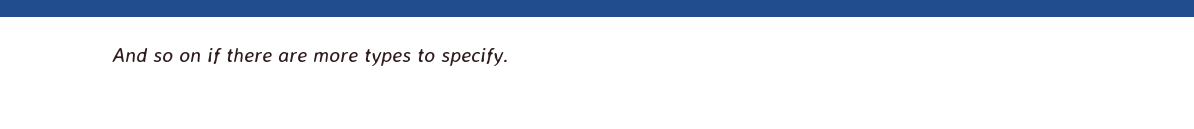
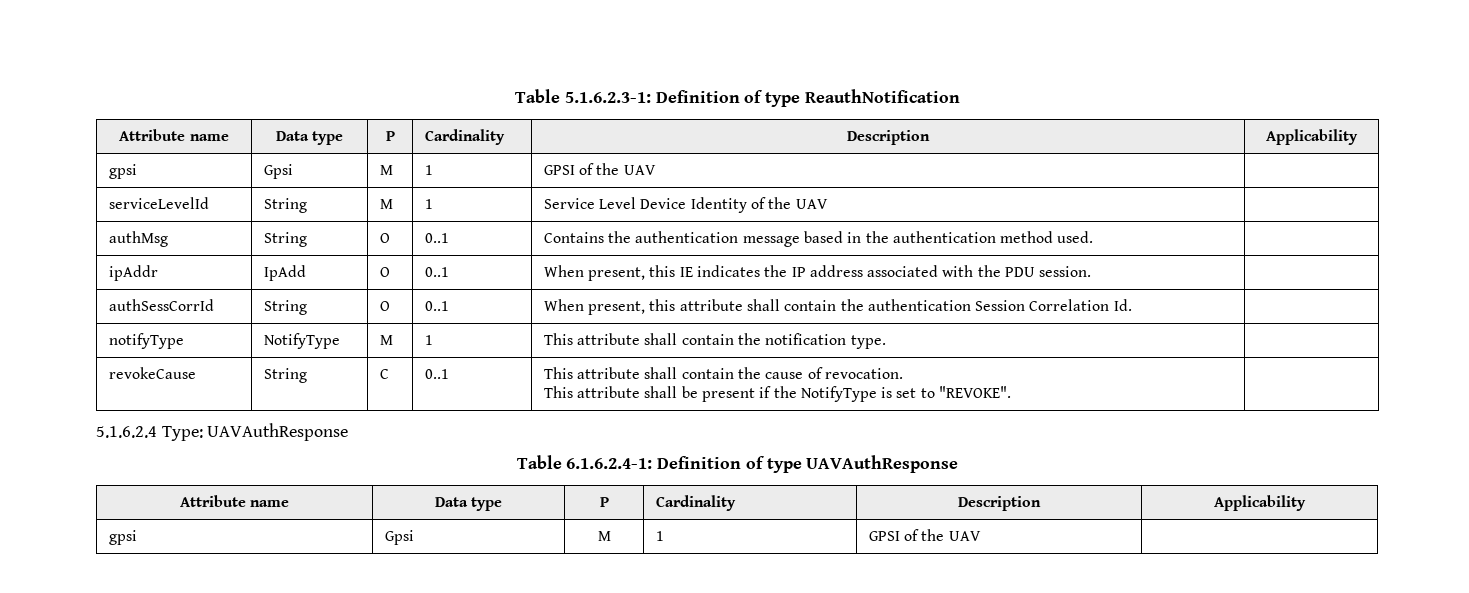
- And so on if there are more types to specify.
+ Table 5.1.6.2.3-1: Definition of type ReauthNotification
+ Attribute name | Data type | P | Cardinality | Description | Applicability
+ gpsi | Gpsi | M | 1 | GPSI of the UAV |
+ serviceLevelId | String | M | 1 | Service Level Device Identity of the UAV |
+ authMsg | String | O | 0..1 | Contains the authentication message based in the authentication method used. |
+ ipAddr | IpAdd | O | 0..1 | When present, this IE indicates the IP address associated with the PDU session. |
+ authSessCorrId | String | O | 0..1 | When present, this attribute shall contain the authentication Session Correlation Id. |
+ notifyType | NotifyType | M | 1 | This attribute shall contain the notification type. |
+ revokeCause | String | C | 0..1 | This attribute shall contain the cause of revocation.
+ This attribute shall be present if the NotifyType is set to "REVOKE". |
+ 5.1.6.2.4 Type: UAVAuthResponse
+ Table 6.1.6.2.4-1: Definition of type UAVAuthResponse
+ Attribute name | Data type | P | Cardinality | Description | Applicability
+ gpsi | Gpsi | M | 1 | GPSI of the UAV |

